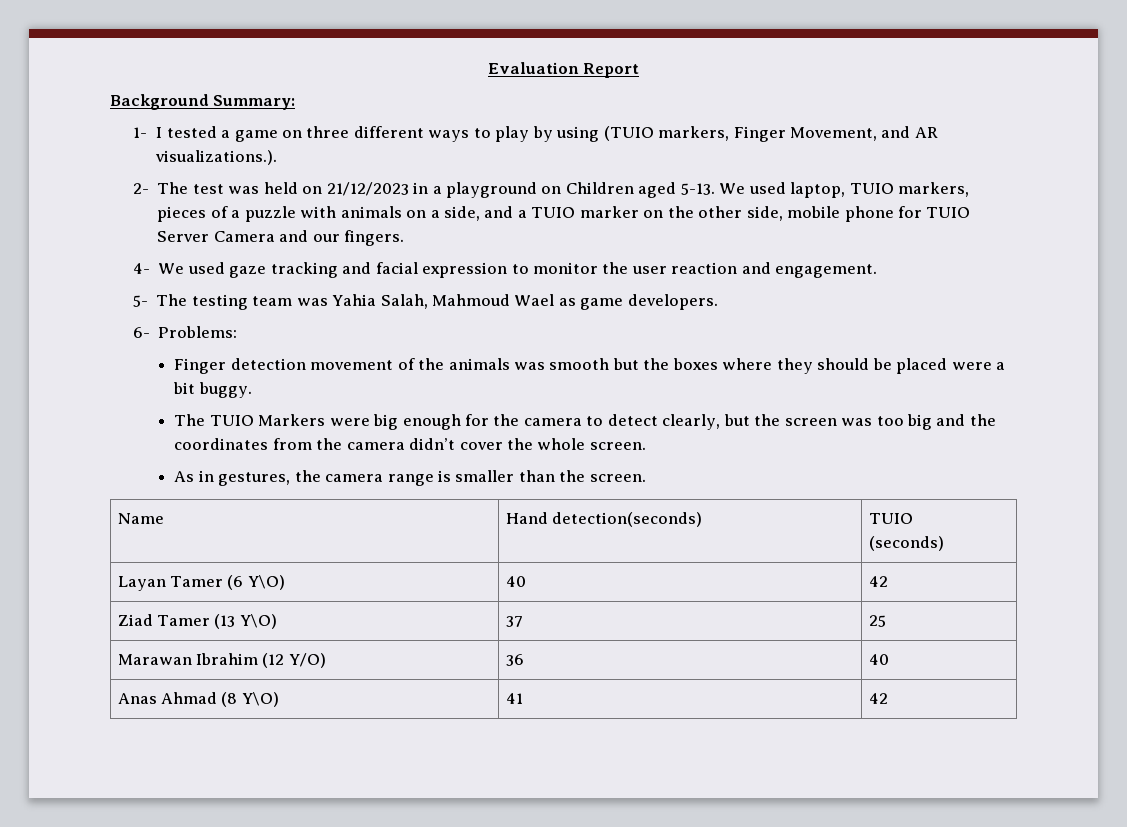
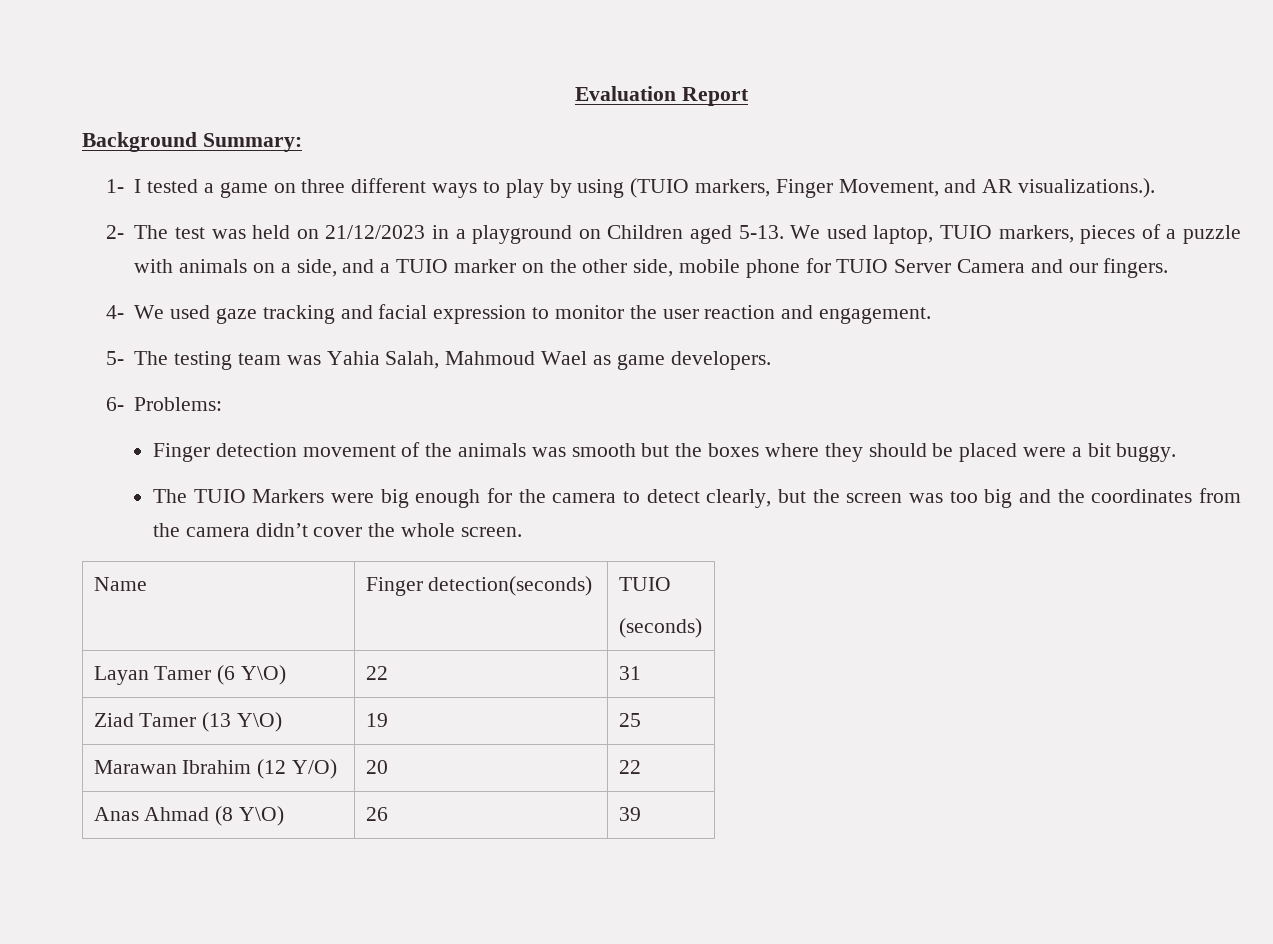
- As in gestures, the camera range is smaller than the screen.
- Name | Hand detection(seconds) | TUIO
+ Name | Finger detection(seconds) | TUIO
- Layan Tamer (6 Y\O) | 40 | 42
+ Layan Tamer (6 Y\O) | 22 | 31
- Ziad Tamer (13 Y\O) | 37 | 25
+ Ziad Tamer (13 Y\O) | 19 | 25
- Marawan Ibrahim (12 Y/O) | 36 | 40
+ Marawan Ibrahim (12 Y/O) | 20 | 22
- Anas Ahmad (8 Y\O) | 41 | 42
+ Anas Ahmad (8 Y\O) | 26 | 39

